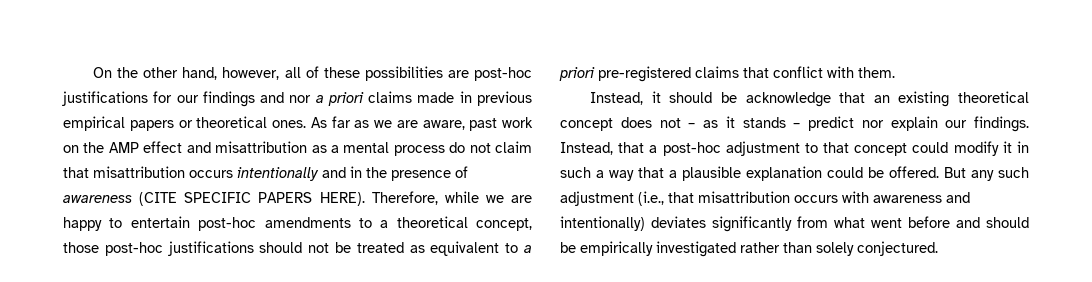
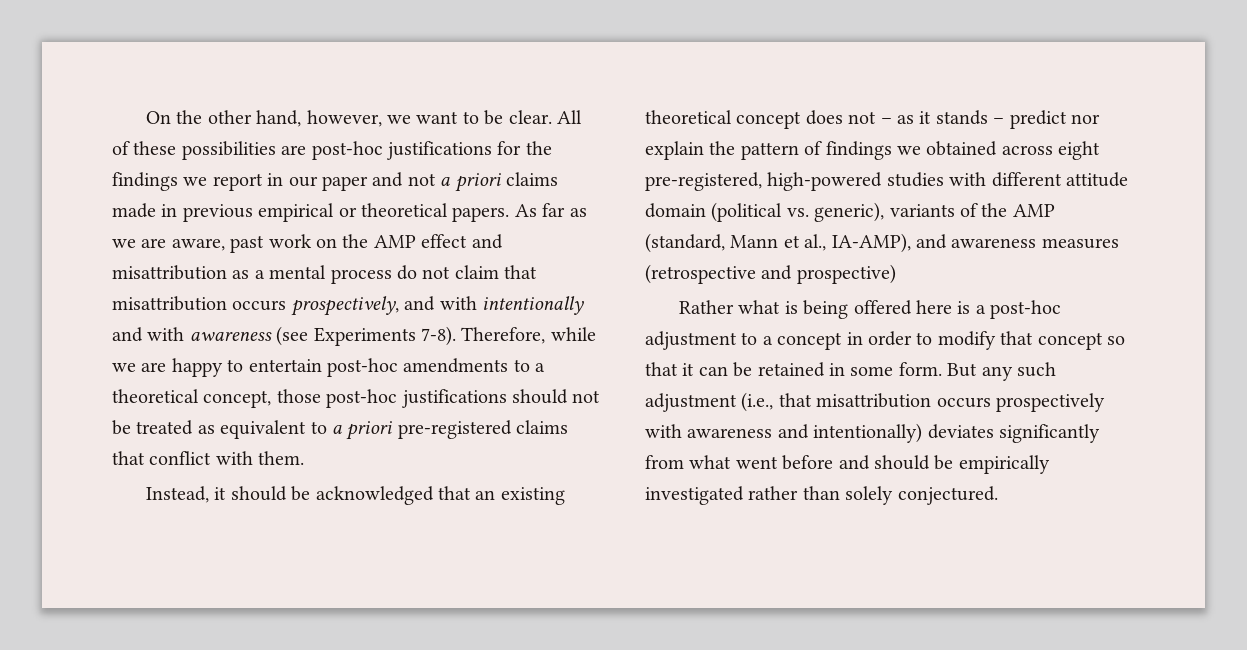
- On the other hand, however, all of these possibilities are post-hoc justifications for our findings and nor a priori claims made in previous empirical papers or theoretical ones.
+ On the other hand, however, we want to be clear. All of these possibilities are post-hoc justifications for the findings we report in our paper and not a priori claims made in previous empirical or theoretical papers.
- As far as we are aware, past work on the AMP effect and misattribution as a mental process do not claim that misattribution occurs intentionally and in the presence of awareness (CITE SPECIFIC PAPERS HERE).
+ As far as we are aware, past work on the AMP effect and misattribution as a mental process do not claim that misattribution occurs prospectively, and with intentionally and with awareness (see Experiments 7-8).
- Instead, it should be acknowledge that an existing theoretical concept does not – as it stands – predict nor explain our findings. Instead, that a post-hoc adjustment to that concept could modify it in such a way that a plausible explanation could be offered.
+ Instead, it should be acknowledged that an existing theoretical concept does not – as it stands – predict nor explain the pattern of findings we obtained across eight pre-registered, high-powered studies with different attitude domain (political vs. generic), variants of the AMP (standard, Mann et al., IA-AMP), and awareness measures (retrospective and prospective)
+ Rather what is being offered here is a post-hoc adjustment to a concept in order to modify that concept so that it can be retained in some form.
- But any such adjustment (i.e., that misattribution occurs with awareness and intentionally) deviates significantly from what went before and should be empirically investigated rather than solely conjectured.
+ But any such adjustment (i.e., that misattribution occurs prospectively with awareness and intentionally) deviates significantly from what went before and should be empirically investigated rather than solely conjectured.

